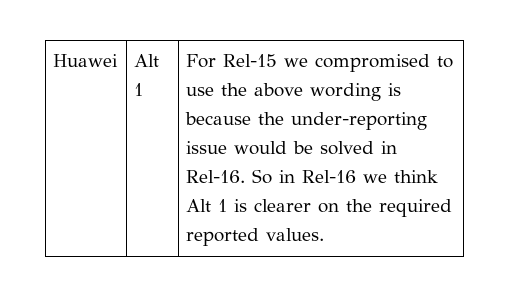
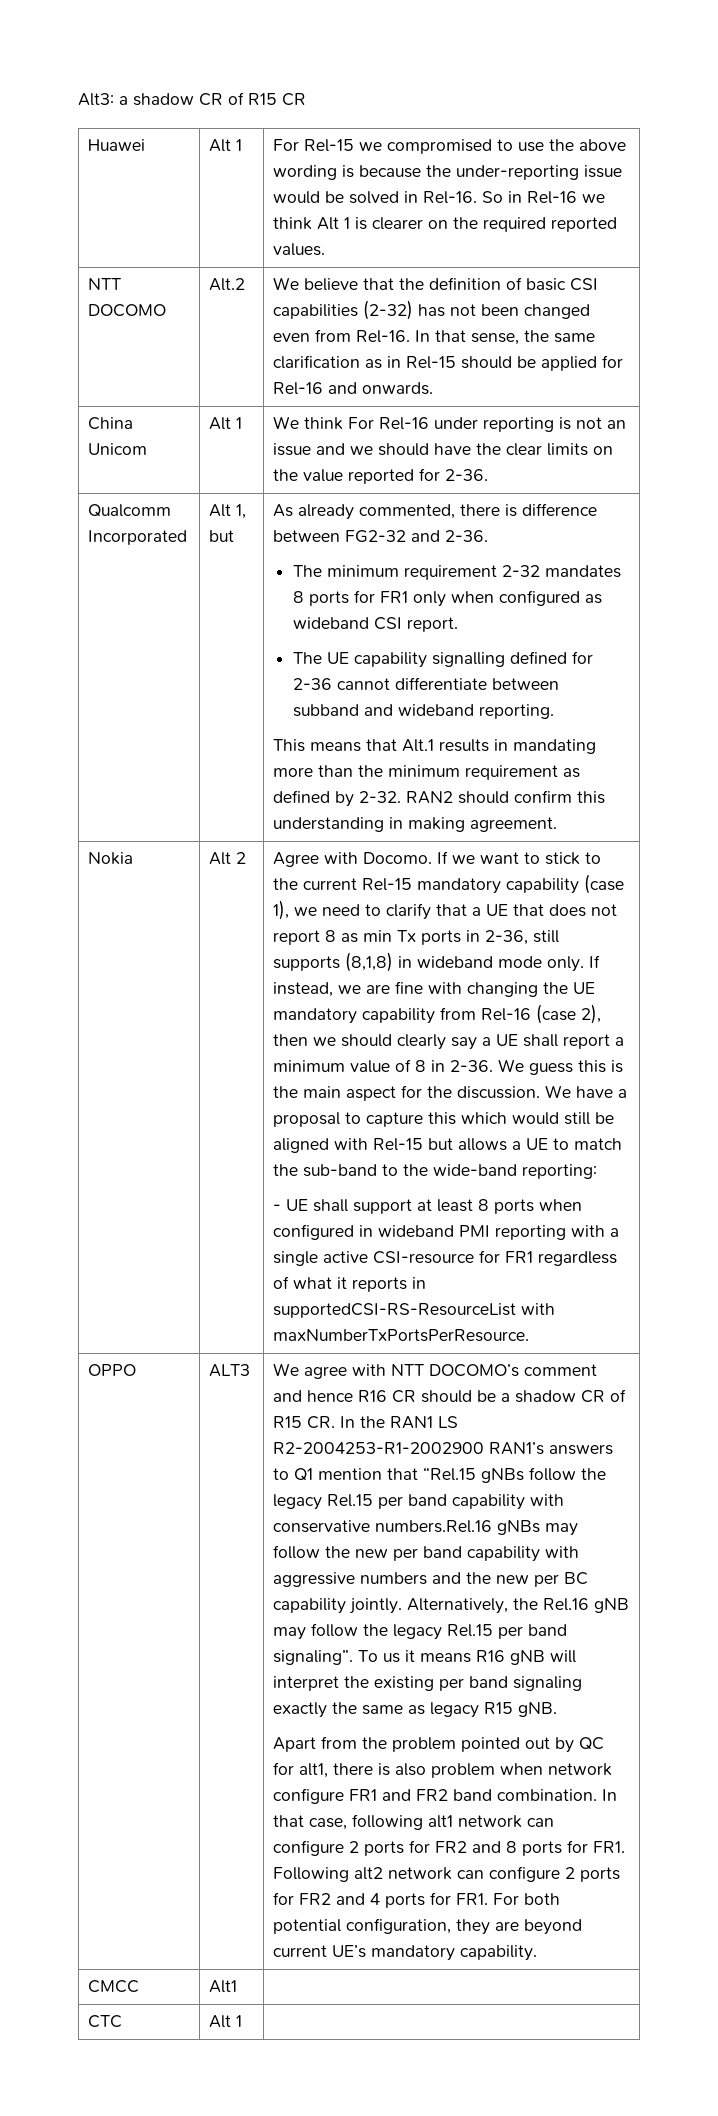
+ Alt3: a shadow CR of R15 CR
+ NTT DOCOMO | Alt.2 | We believe that the definition of basic CSI capabilities (2-32) has not been changed even from Rel-16. In that sense, the same clarification as in Rel-15 should be applied for Rel-16 and onwards.
+ China Unicom | Alt 1 | We think For Rel-16 under reporting is not an issue and we should have the clear limits on the value reported for 2-36.
+ Qualcomm Incorporated | Alt 1, but | As already commented, there is difference between FG2-32 and 2-36.
+ The minimum requirement 2-32 mandates 8 ports for FR1 only when configured as wideband CSI report.
+ The UE capability signalling defined for 2-36 cannot differentiate between subband and wideband reporting.
+ This means that Alt.1 results in mandating more than the minimum requirement as defined by 2-32. RAN2 should confirm this understanding in making agreement.
+ Nokia | Alt 2 | Agree with Docomo. If we want to stick to the current Rel-15 mandatory capability (case 1), we need to clarify that a UE that does not report 8 as min Tx ports in 2-36, still supports (8,1,8) in wideband mode only. If instead, we are fine with changing the UE mandatory capability from Rel-16 (case 2), then we should clearly say a UE shall report a minimum value of 8 in 2-36. We guess this is the main aspect for the discussion. We have a proposal to capture this which would still be aligned with Rel-15 but allows a UE to match the sub-band to the wide-band reporting:
+ - UE shall support at least 8 ports when configured in wideband PMI reporting with a single active CSI-resource for FR1 regardless of what it reports in supportedCSI-RS-ResourceList with maxNumberTxPortsPerResource.
+ OPPO | ALT3 | We agree with NTT DOCOMO’s comment and hence R16 CR should be a shadow CR of R15 CR. In the RAN1 LS R2-2004253-R1-2002900 RAN1’s answers to Q1 mention that “Rel.15 gNBs follow the legacy Rel.15 per band capability with conservative numbers.Rel.16 gNBs may follow the new per band capability with aggressive numbers and the new per BC capability jointly. Alternatively, the Rel.16 gNB may follow the legacy Rel.15 per band signaling”. To us it means R16 gNB will interpret the existing per band signaling exactly the same as legacy R15 gNB.
+ Apart from the problem pointed out by QC for alt1, there is also problem when network configure FR1 and FR2 band combination. In that case, following alt1 network can configure 2 ports for FR2 and 8 ports for FR1. Following alt2 network can configure 2 ports for FR2 and 4 ports for FR1. For both potential configuration, they are beyond current UE’s mandatory capability.
+ CMCC | Alt1 |
+ CTC | Alt 1 |

